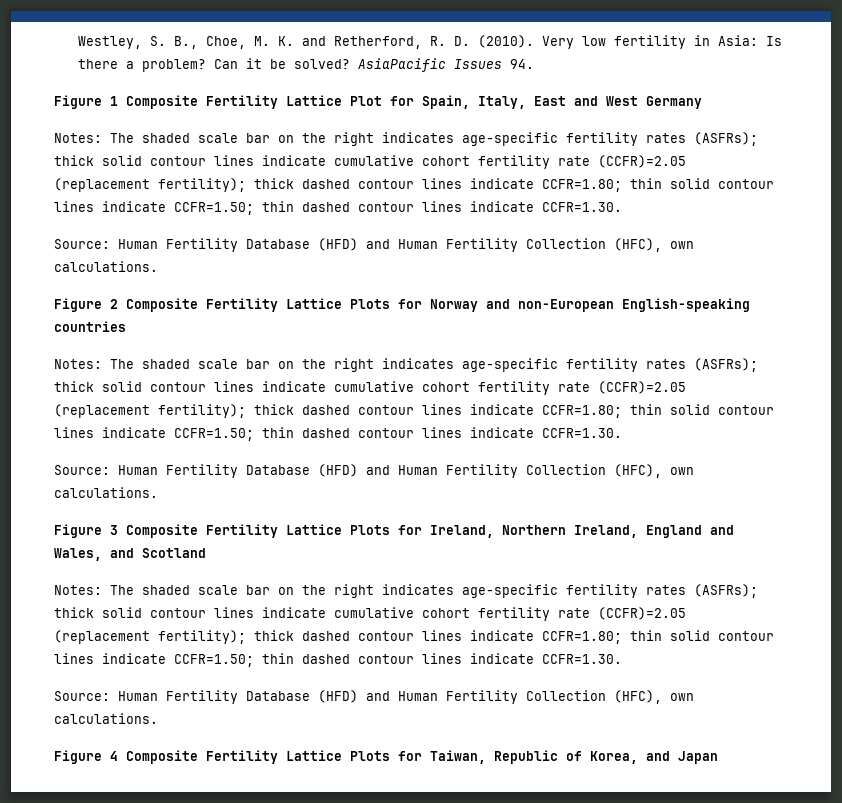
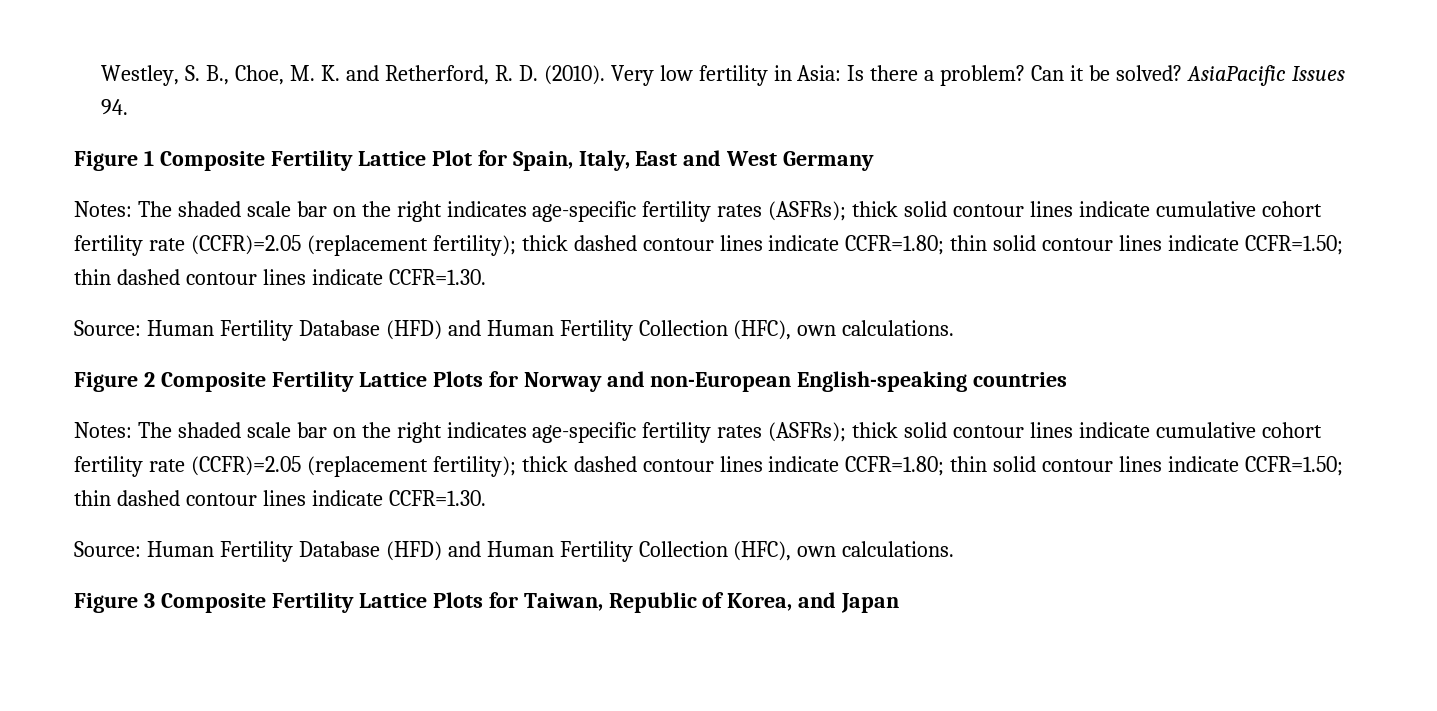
- Figure 3 Composite Fertility Lattice Plots for Ireland, Northern Ireland, England and Wales, and Scotland
- Notes: The shaded scale bar on the right indicates age-specific fertility rates (ASFRs); thick solid contour lines indicate cumulative cohort fertility rate (CCFR)=2.05 (replacement fertility); thick dashed contour lines indicate CCFR=1.80; thin solid contour lines indicate CCFR=1.50; thin dashed contour lines indicate CCFR=1.30.
- Source: Human Fertility Database (HFD) and Human Fertility Collection (HFC), own calculations.
- Figure 4 Composite Fertility Lattice Plots for Taiwan, Republic of Korea, and Japan
+ Figure 3 Composite Fertility Lattice Plots for Taiwan, Republic of Korea, and Japan

